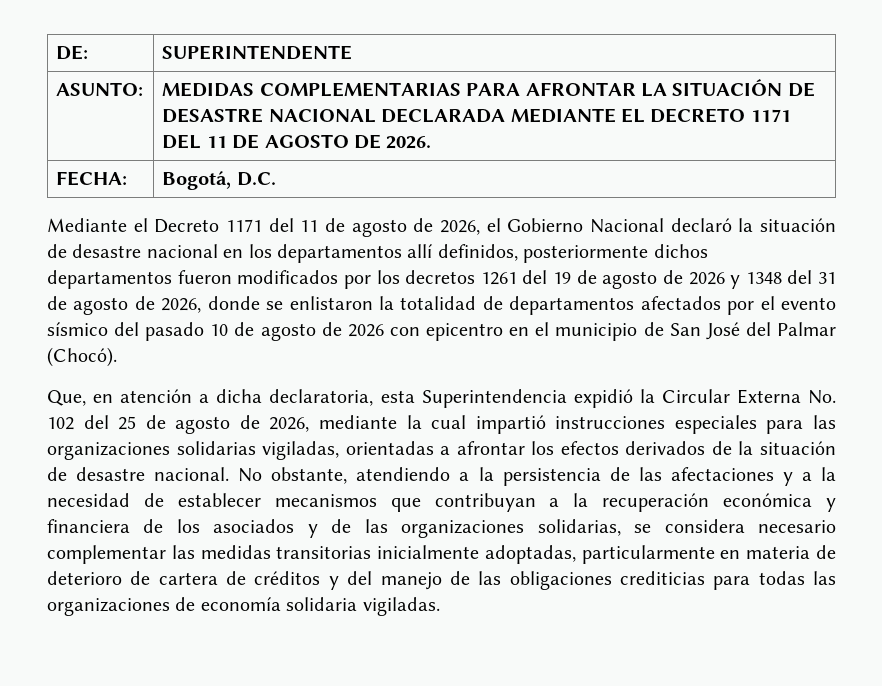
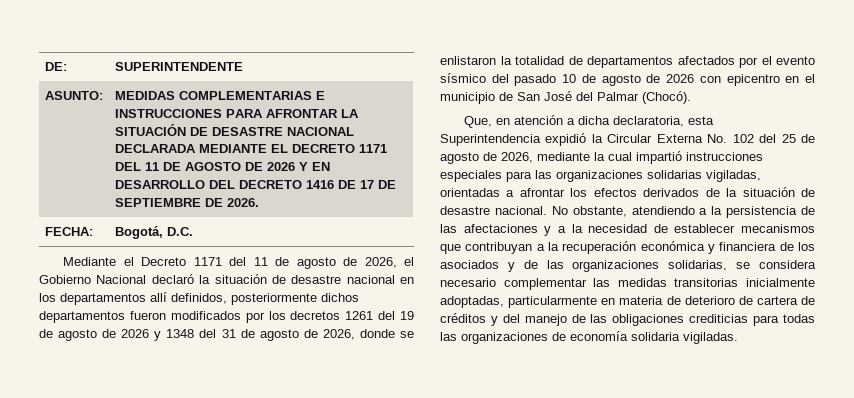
- ASUNTO: | MEDIDAS COMPLEMENTARIAS PARA AFRONTAR LA SITUACIÓN DE DESASTRE NACIONAL DECLARADA MEDIANTE EL DECRETO 1171 DEL 11 DE AGOSTO DE 2026.
+ ASUNTO: | MEDIDAS COMPLEMENTARIAS E INSTRUCCIONES PARA AFRONTAR LA SITUACIÓN DE DESASTRE NACIONAL DECLARADA MEDIANTE EL DECRETO 1171 DEL 11 DE AGOSTO DE 2026 Y EN DESARROLLO DEL DECRETO 1416 DE 17 DE SEPTIEMBRE DE 2026.

